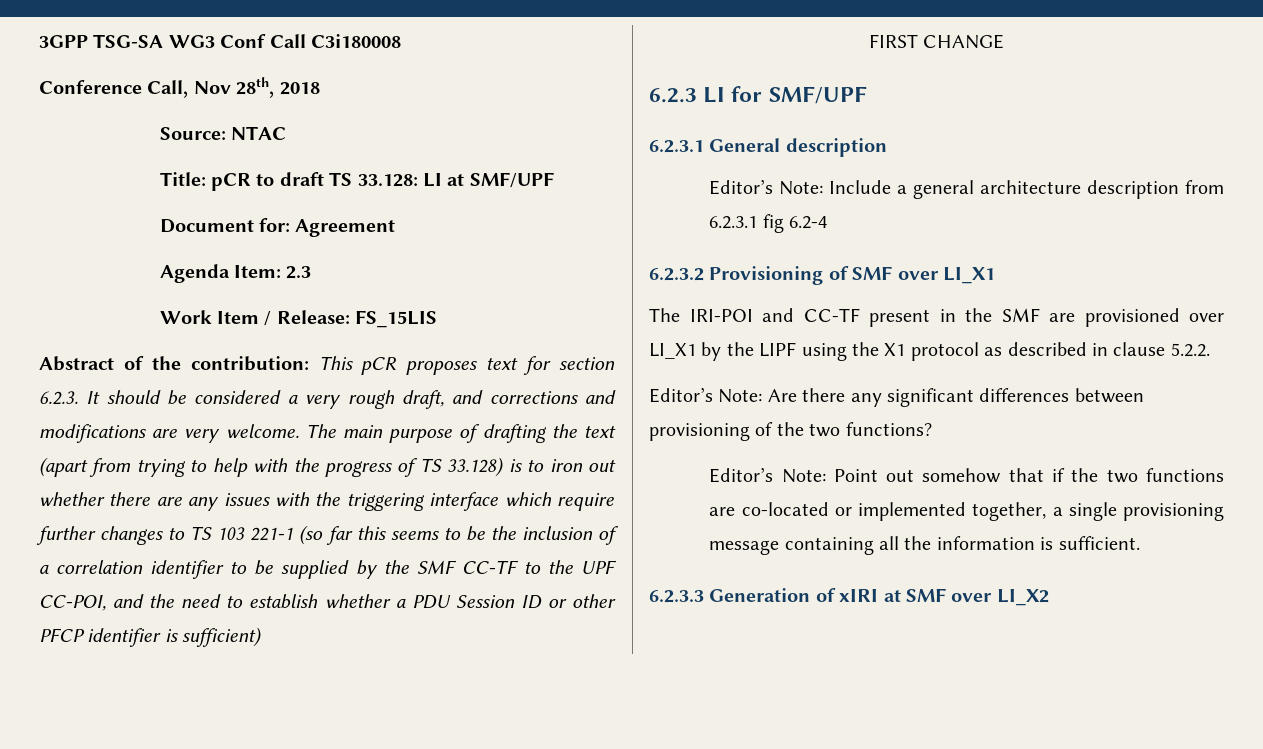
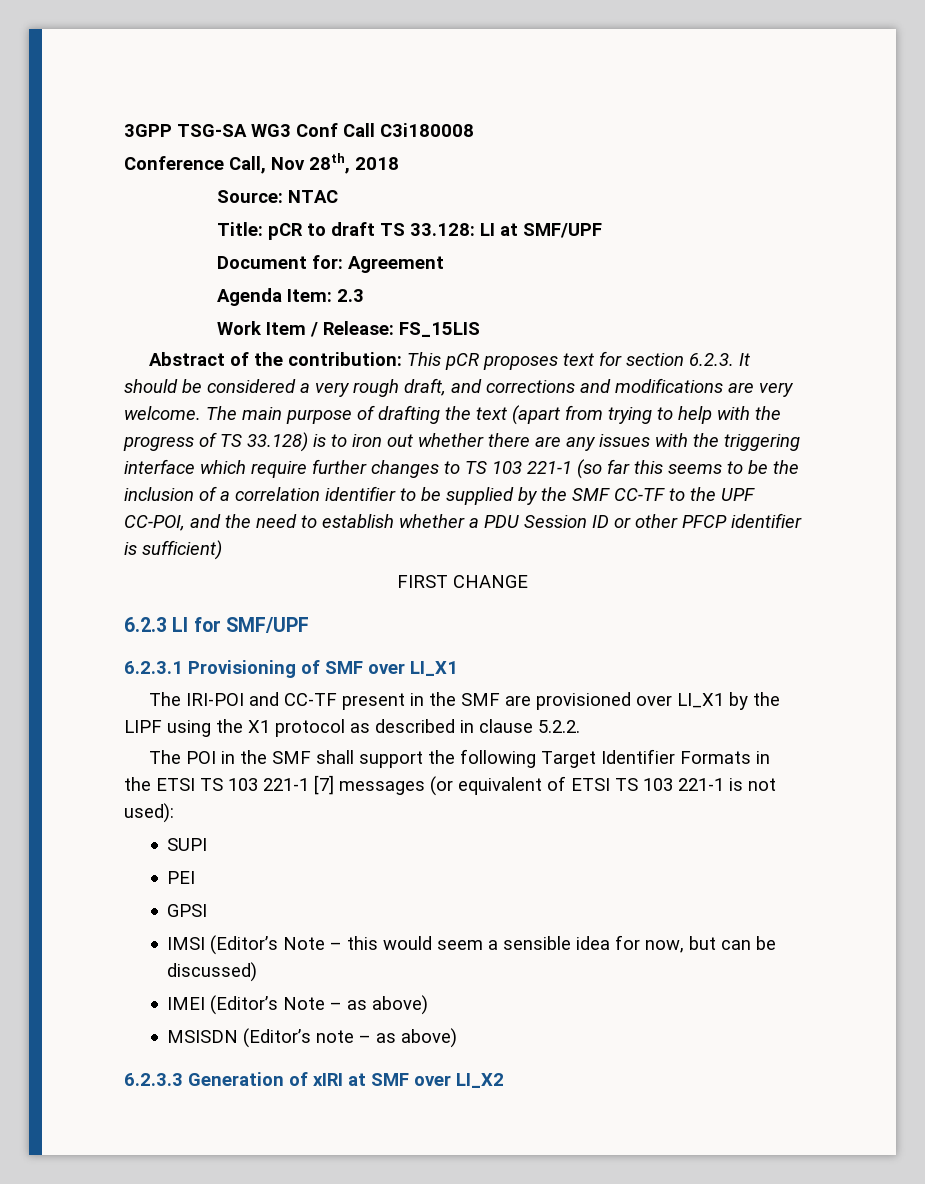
- 6.2.3.1 General description
- Editor’s Note: Include a general architecture description from 6.2.3.1 fig 6.2-4
- 6.2.3.2 Provisioning of SMF over LI_X1
+ 6.2.3.1 Provisioning of SMF over LI_X1
- Editor’s Note: Are there any significant differences between provisioning of the two functions?
- Editor’s Note: Point out somehow that if the two functions are co-located or implemented together, a single provisioning message containing all the information is sufficient.
+ The POI in the SMF shall support the following Target Identifier Formats in the ETSI TS 103 221-1 [7] messages (or equivalent of ETSI TS 103 221-1 is not used):
+ SUPI
+ PEI
+ GPSI
+ IMSI (Editor’s Note – this would seem a sensible idea for now, but can be discussed)
+ IMEI (Editor’s Note – as above)
+ MSISDN (Editor’s note – as above)

